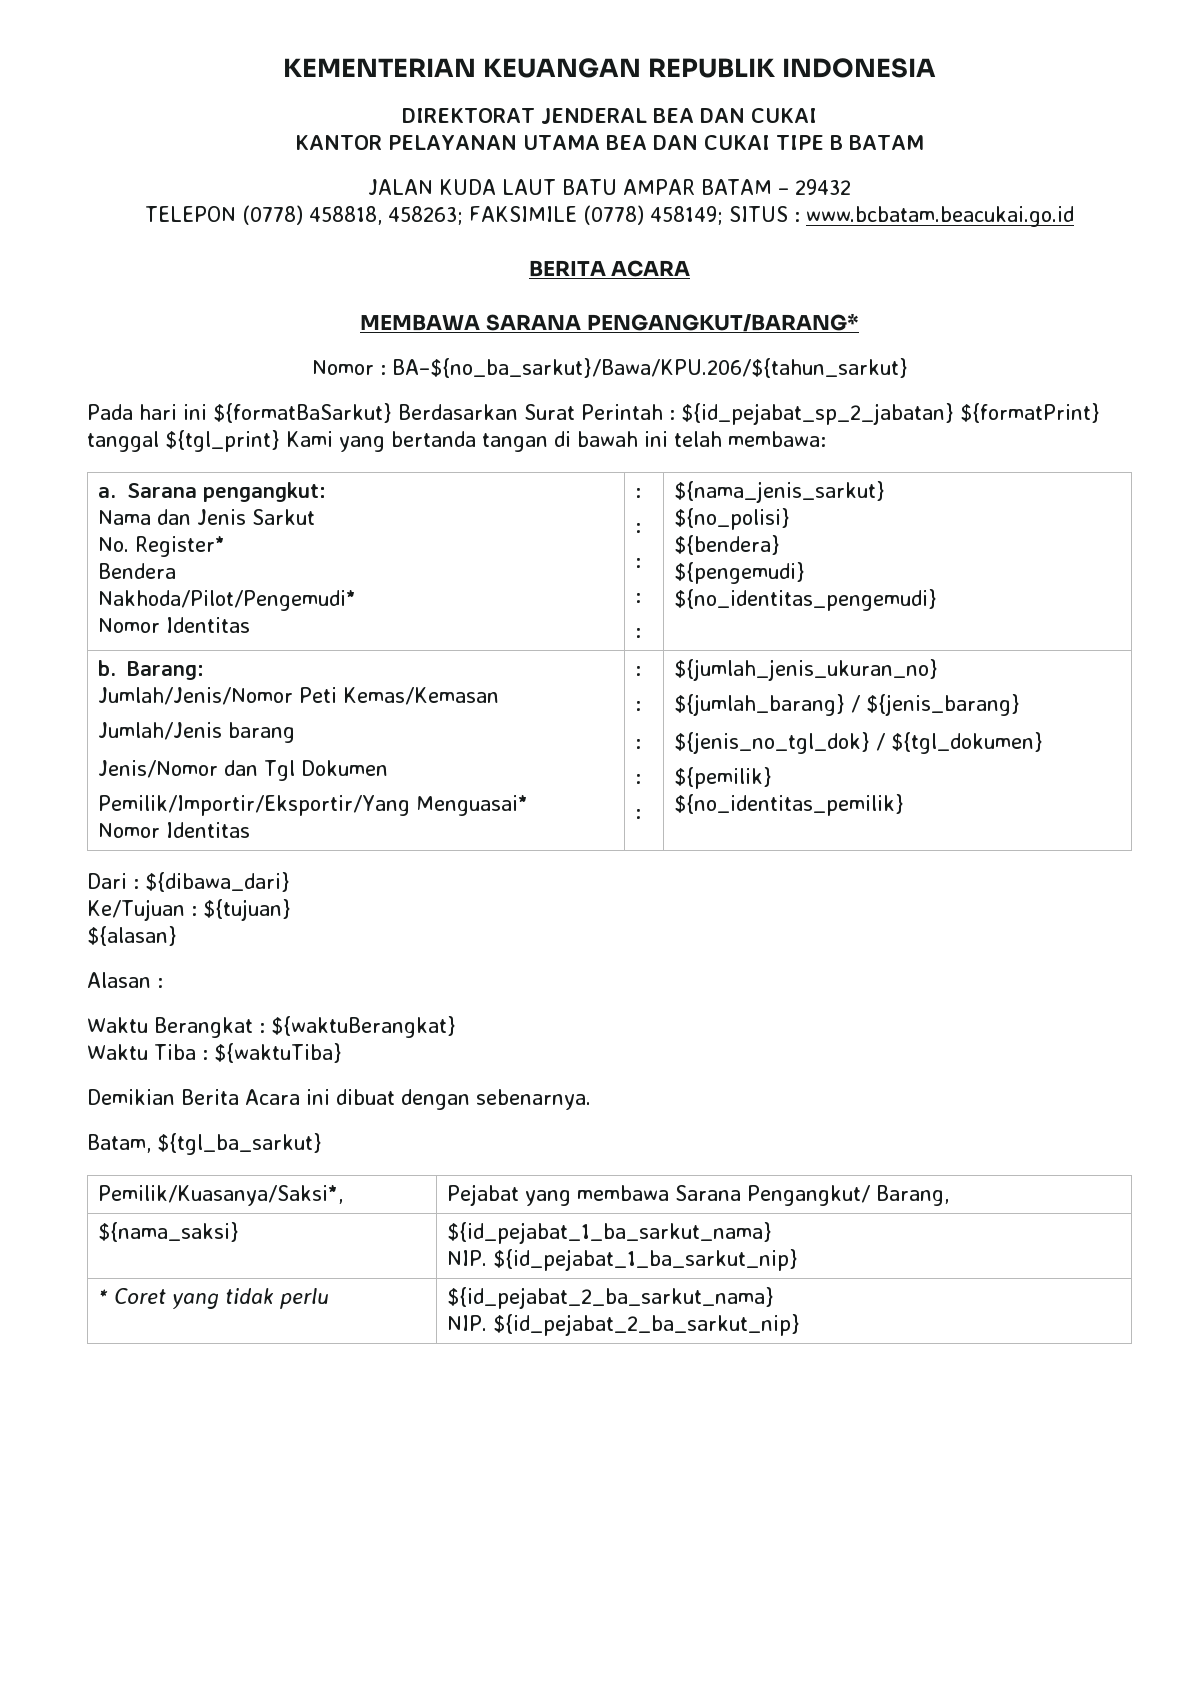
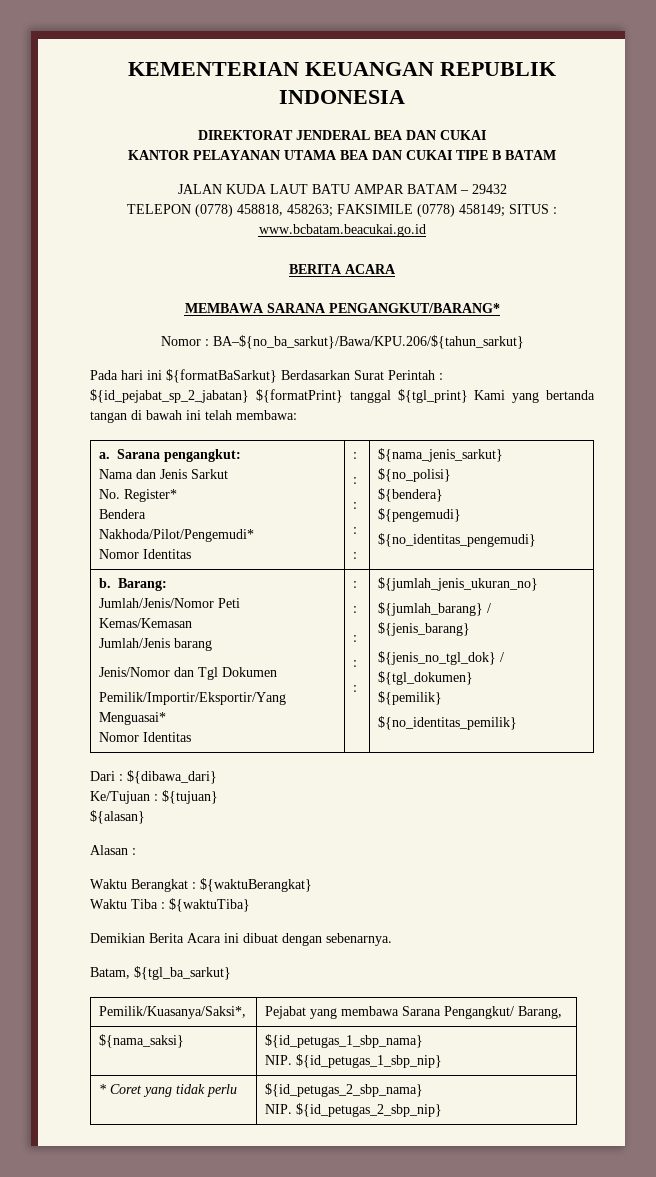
- ${nama_saksi} | ${id_pejabat_1_ba_sarkut_nama}
- NIP. ${id_pejabat_1_ba_sarkut_nip}
+ ${nama_saksi} | ${id_petugas_1_sbp_nama}
+ NIP. ${id_petugas_1_sbp_nip}
- * Coret yang tidak perlu | ${id_pejabat_2_ba_sarkut_nama}
- NIP. ${id_pejabat_2_ba_sarkut_nip}
+ * Coret yang tidak perlu | ${id_petugas_2_sbp_nama}
+ NIP. ${id_petugas_2_sbp_nip}

